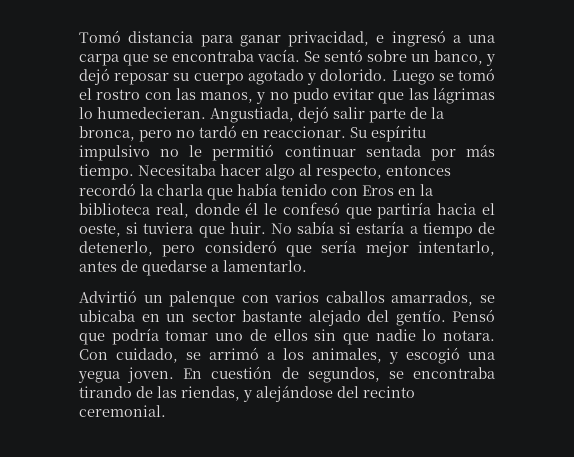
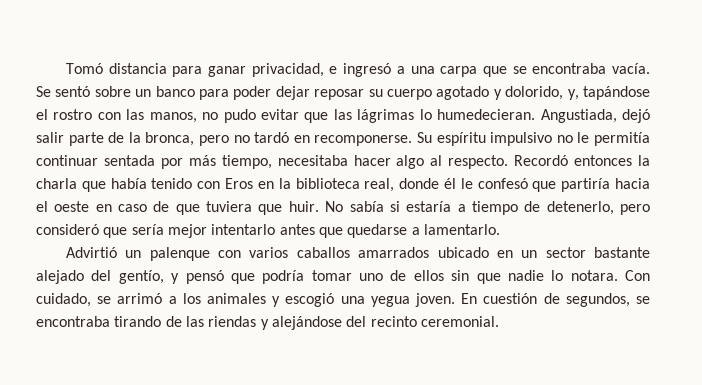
- Se sentó sobre un banco, y dejó reposar su cuerpo agotado y dolorido. Luego se tomó el rostro con las manos, y no pudo evitar que las lágrimas lo humedecieran.
+ Se sentó sobre un banco para poder dejar reposar su cuerpo agotado y dolorido, y, tapándose el rostro con las manos, no pudo evitar que las lágrimas lo humedecieran.
- Angustiada, dejó salir parte de la bronca, pero no tardó en reaccionar.
+ Angustiada, dejó salir parte de la bronca, pero no tardó en recomponerse.
- Su espíritu impulsivo no le permitió continuar sentada por más tiempo. Necesitaba hacer algo al respecto, entonces recordó la charla que había tenido con Eros en la biblioteca real, donde él le confesó que partiría hacia el oeste, si tuviera que huir.
+ Su espíritu impulsivo no le permitía continuar sentada por más tiempo, necesitaba hacer algo al respecto. Recordó entonces la charla que había tenido con Eros en la biblioteca real, donde él le confesó que partiría hacia el oeste en caso de que tuviera que huir.
- No sabía si estaría a tiempo de detenerlo, pero consideró que sería mejor intentarlo, antes de quedarse a lamentarlo.
+ No sabía si estaría a tiempo de detenerlo, pero consideró que sería mejor intentarlo antes que quedarse a lamentarlo.
- Advirtió un palenque con varios caballos amarrados, se ubicaba en un sector bastante alejado del gentío. Pensó que podría tomar uno de ellos sin que nadie lo notara.
+ Advirtió un palenque con varios caballos amarrados ubicado en un sector bastante alejado del gentío, y pensó que podría tomar uno de ellos sin que nadie lo notara.
- Con cuidado, se arrimó a los animales, y escogió una yegua joven.
+ Con cuidado, se arrimó a los animales y escogió una yegua joven.
- En cuestión de segundos, se encontraba tirando de las riendas, y alejándose del recinto ceremonial.
+ En cuestión de segundos, se encontraba tirando de las riendas y alejándose del recinto ceremonial.

